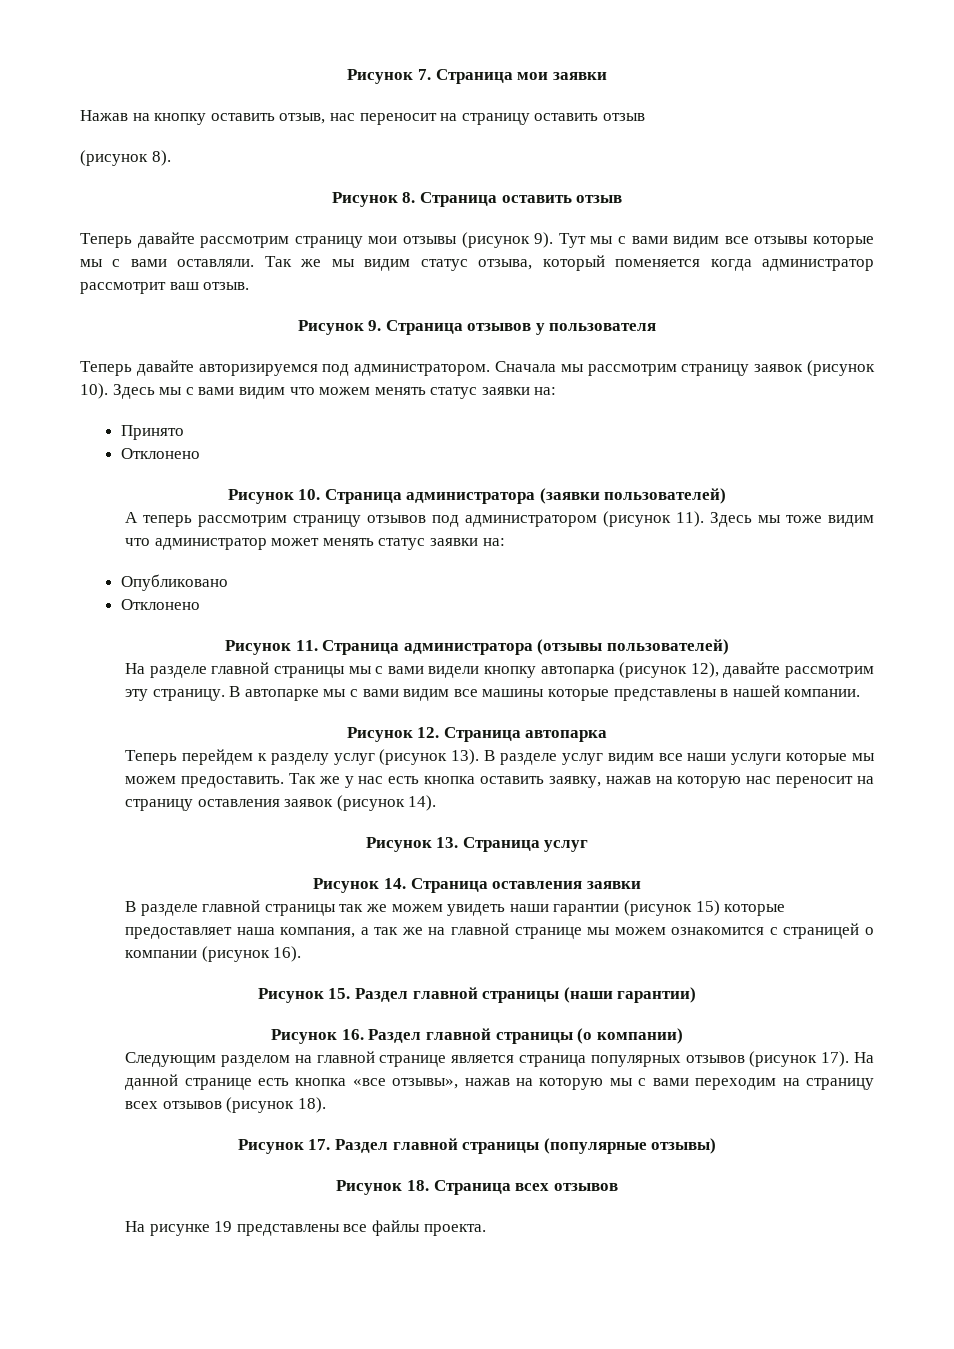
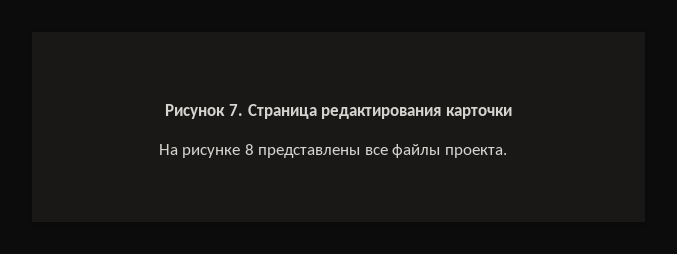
- Рисунок 7. Страница мои заявки
- Нажав на кнопку оставить отзыв, нас переносит на страницу оставить отзыв
- (рисунок 8).
- Рисунок 8. Страница оставить отзыв
- Теперь давайте рассмотрим страницу мои отзывы (рисунок 9). Тут мы с вами видим все отзывы которые мы с вами оставляли. Так же мы видим статус отзыва, который поменяется когда администратор рассмотрит ваш отзыв.
- Рисунок 9. Страница отзывов у пользователя
- Теперь давайте авторизируемся под администратором. Сначала мы рассмотрим страницу заявок (рисунок 10). Здесь мы с вами видим что можем менять статус заявки на:
- Принято
- Отклонено
- Рисунок 10. Страница администратора (заявки пользователей)
- А теперь рассмотрим страницу отзывов под администратором (рисунок 11). Здесь мы тоже видим что администратор может менять статус заявки на:
- Опубликовано
- Отклонено
- Рисунок 11. Страница администратора (отзывы пользователей)
- На разделе главной страницы мы с вами видели кнопку автопарка (рисунок 12), давайте рассмотрим эту страницу. В автопарке мы с вами видим все машины которые представлены в нашей компании.
- Рисунок 12. Страница автопарка
- Теперь перейдем к разделу услуг (рисунок 13). В разделе услуг видим все наши услуги которые мы можем предоставить. Так же у нас есть кнопка оставить заявку, нажав на которую нас переносит на страницу оставления заявок (рисунок 14).
- Рисунок 13. Страница услуг
- Рисунок 14. Страница оставления заявки
- В разделе главной страницы так же можем увидеть наши гарантии (рисунок 15) которые предоставляет наша компания, а так же на главной странице мы можем ознакомится с страницей о компании (рисунок 16).
- Рисунок 15. Раздел главной страницы (наши гарантии)
- Рисунок 16. Раздел главной страницы (о компании)
- Следующим разделом на главной странице является страница популярных отзывов (рисунок 17). На данной странице есть кнопка «все отзывы», нажав на которую мы с вами переходим на страницу всех отзывов (рисунок 18).
- Рисунок 17. Раздел главной страницы (популярные отзывы)
- Рисунок 18. Страница всех отзывов
+ Рисунок 7. Страница редактирования карточки
- На рисунке 19 представлены все файлы проекта.
+ На рисунке 8 представлены все файлы проекта.

